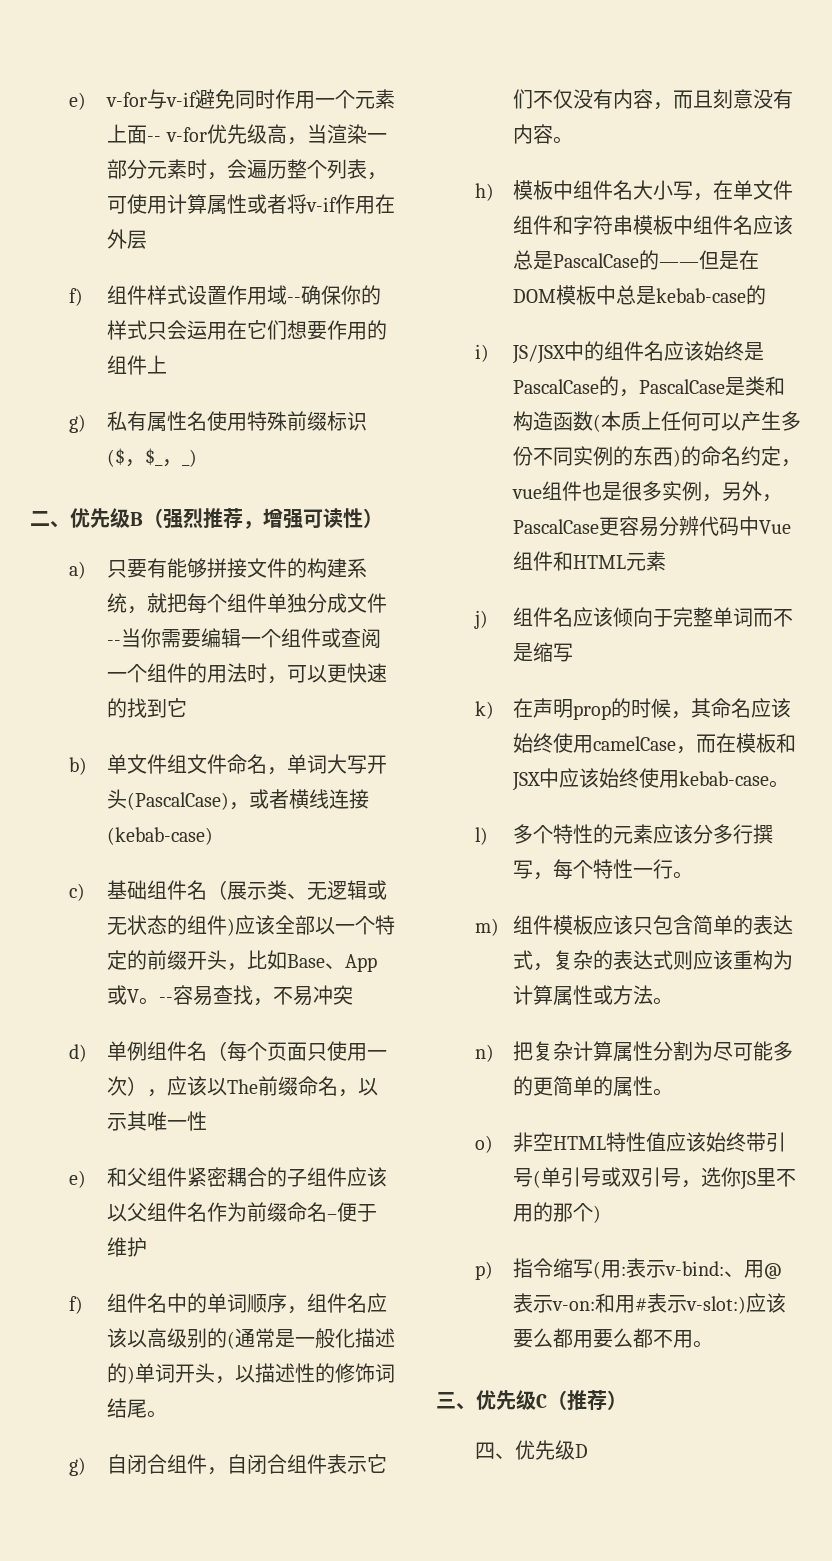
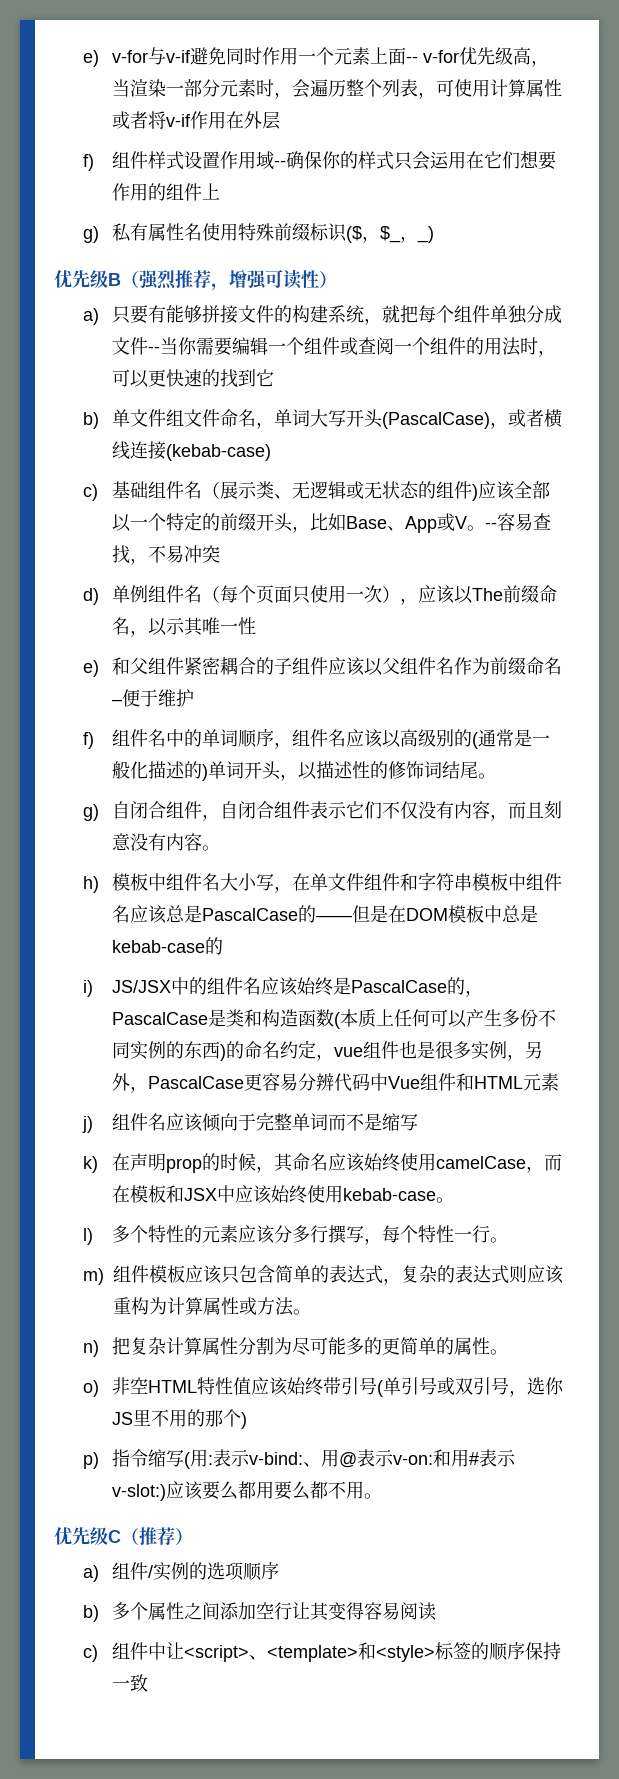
- 二、优先级B（强烈推荐，增强可读性）
+ 优先级B（强烈推荐，增强可读性）
- 三、优先级C（推荐）
+ 优先级C（推荐）
- 四、优先级D
+ a)组件/实例的选项顺序
+ b)多个属性之间添加空行让其变得容易阅读
+ c)组件中让<script>、<template>和<style>标签的顺序保持一致

